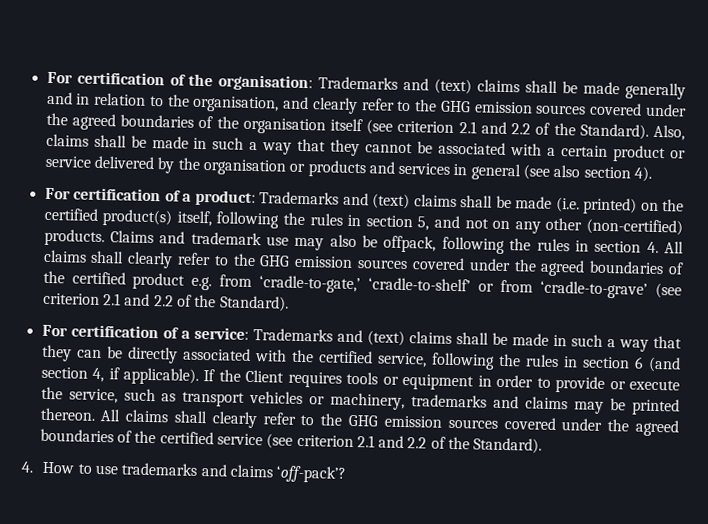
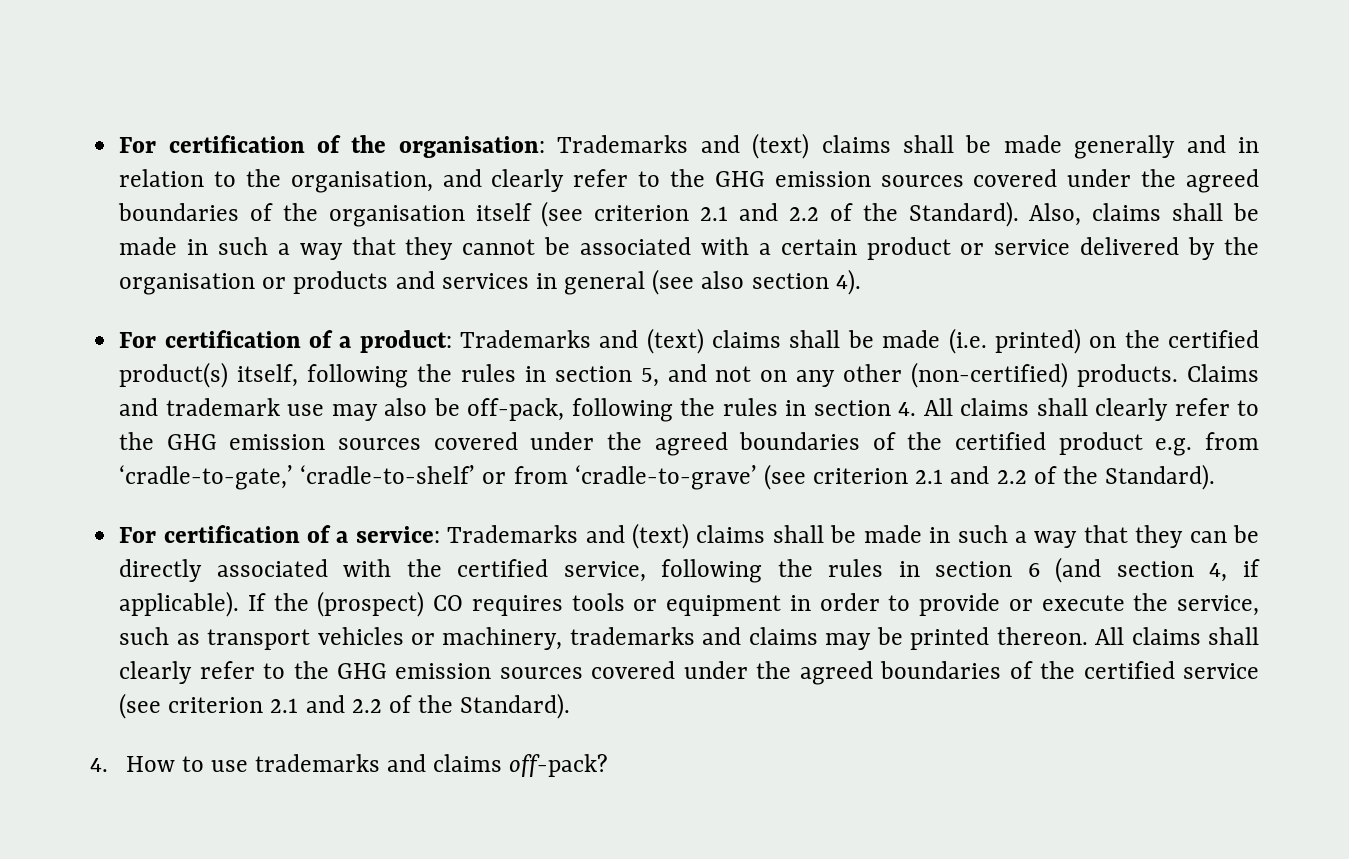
- Claims and trademark use may also be offpack, following the rules in section 4. All claims shall clearly refer to the GHG emission sources covered under the agreed boundaries of the certified product e.g. from ‘cradle-to-gate,’ ‘cradle-to-shelf’ or from ‘cradle-to-grave’ (see criterion 2.1 and 2.2 of the Standard).
+ Claims and trademark use may also be off-pack, following the rules in section 4. All claims shall clearly refer to the GHG emission sources covered under the agreed boundaries of the certified product e.g. from ‘cradle-to-gate,’ ‘cradle-to-shelf’ or from ‘cradle-to-grave’ (see criterion 2.1 and 2.2 of the Standard).
- If the Client requires tools or equipment in order to provide or execute the service, such as transport vehicles or machinery, trademarks and claims may be printed thereon.
+ If the (prospect) CO requires tools or equipment in order to provide or execute the service, such as transport vehicles or machinery, trademarks and claims may be printed thereon.
- 4. How to use trademarks and claims ‘off-pack’?
+ 4. How to use trademarks and claims off-pack?

